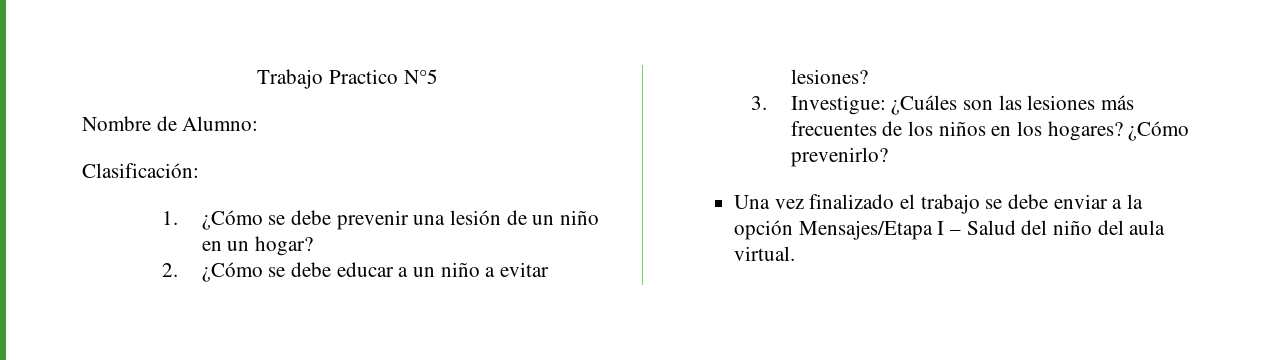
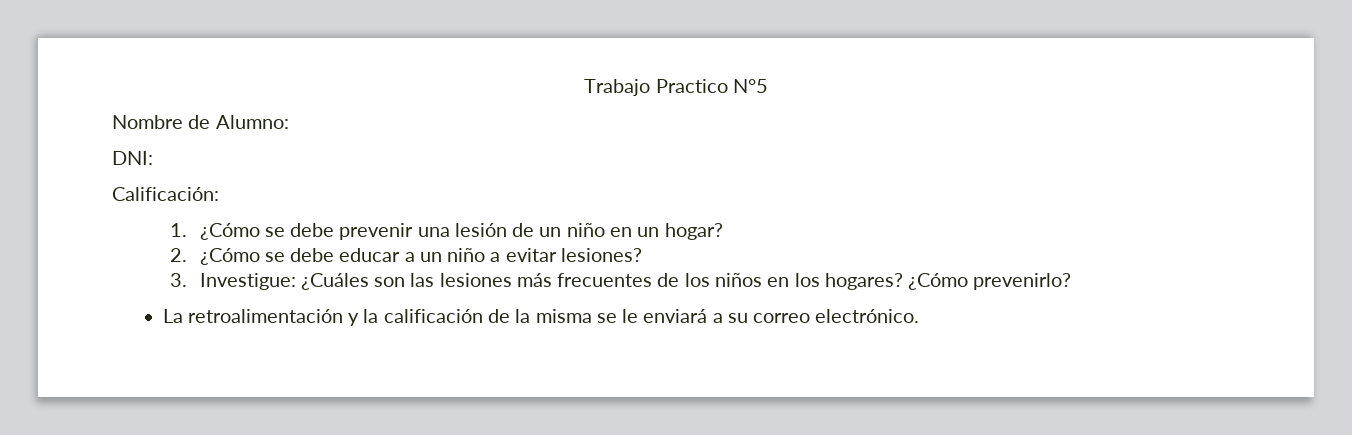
- Clasificación:
+ DNI:
+ Calificación:
- Una vez finalizado el trabajo se debe enviar a la opción Mensajes/Etapa I – Salud del niño del aula virtual.
+ La retroalimentación y la calificación de la misma se le enviará a su correo electrónico.

